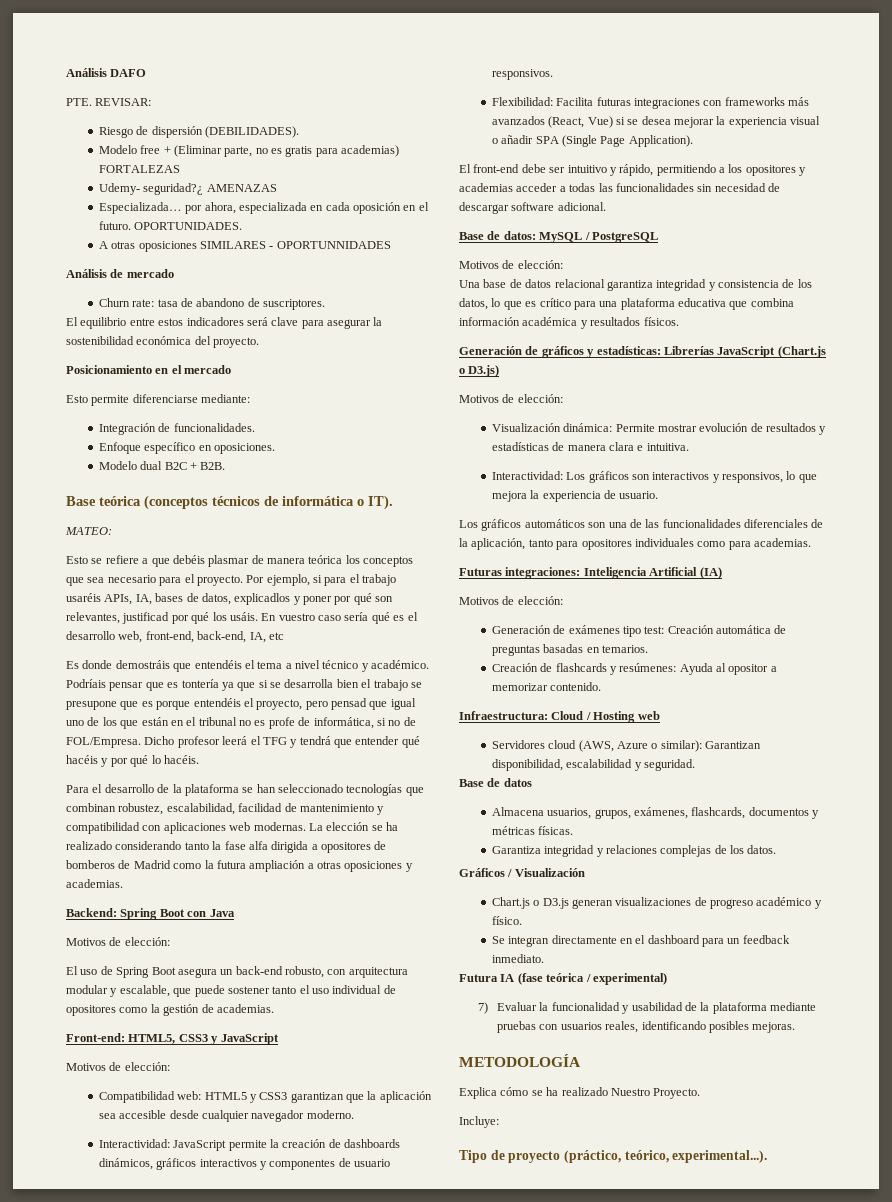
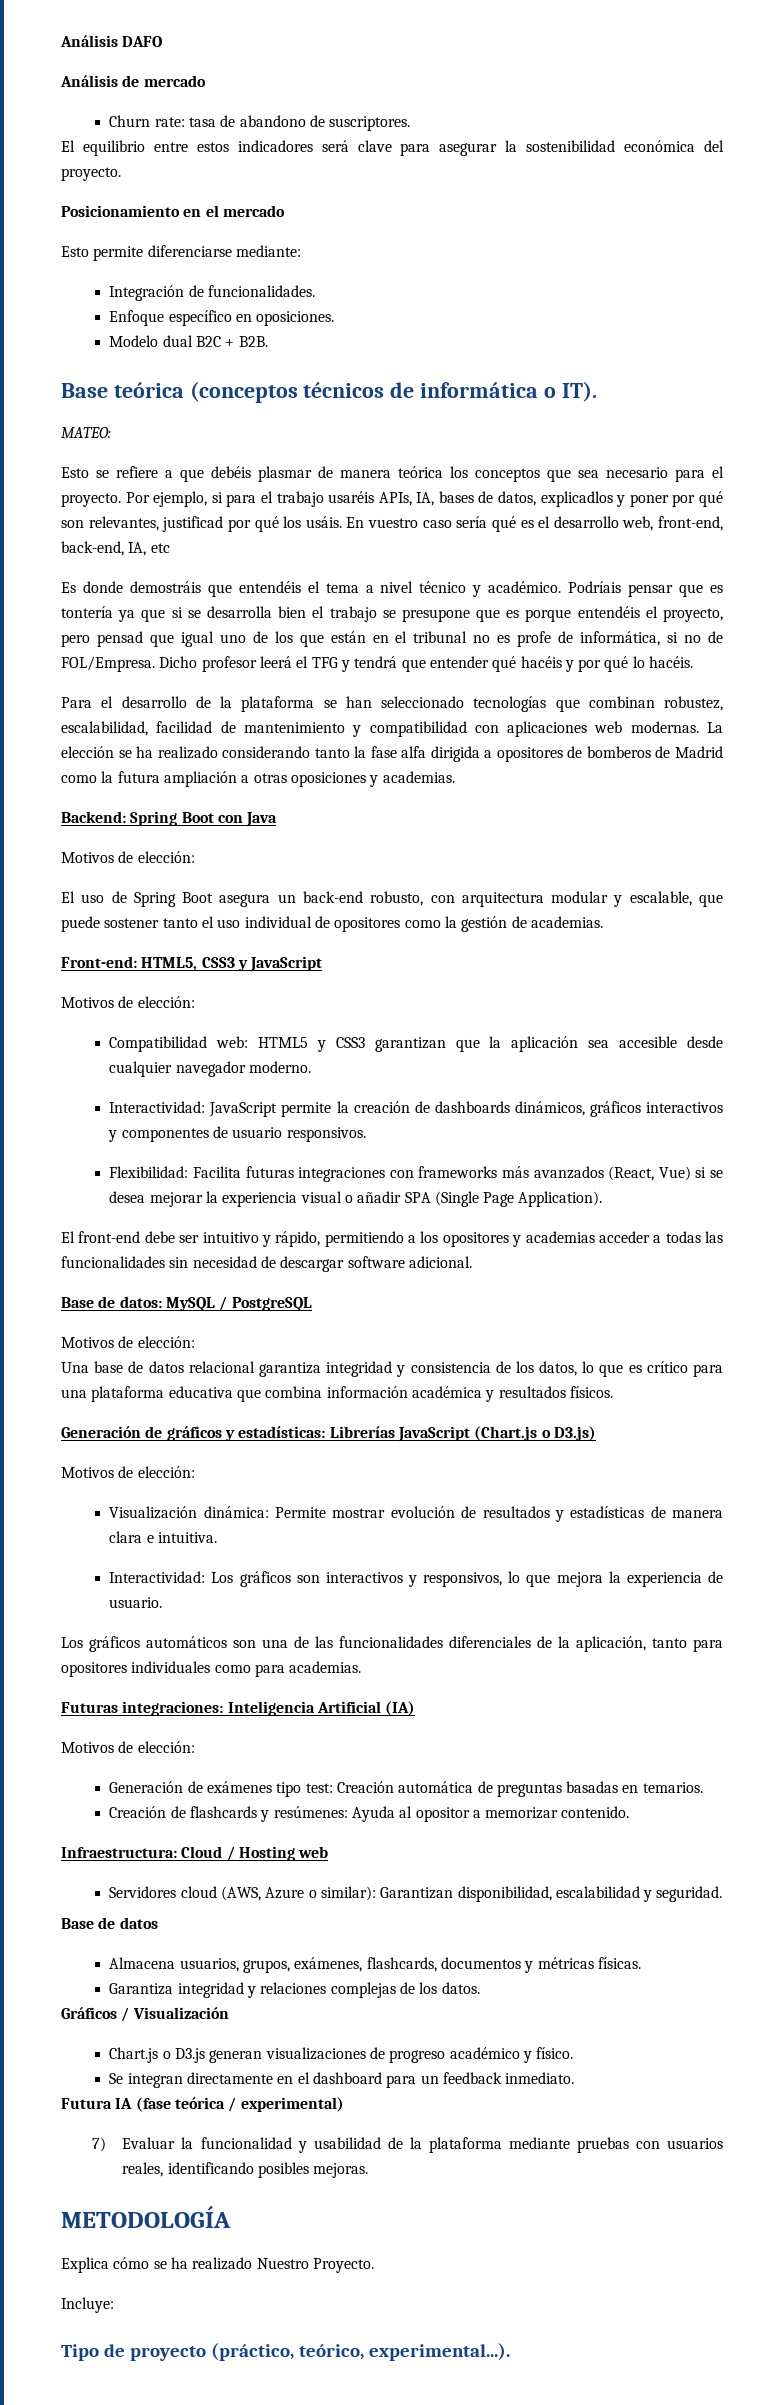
- PTE. REVISAR:
- Riesgo de dispersión (DEBILIDADES).
- Modelo free + (Eliminar parte, no es gratis para academias) FORTALEZAS
- Udemy- seguridad?¿ AMENAZAS
- Especializada… por ahora, especializada en cada oposición en el futuro. OPORTUNIDADES.
- A otras oposiciones SIMILARES - OPORTUNNIDADES

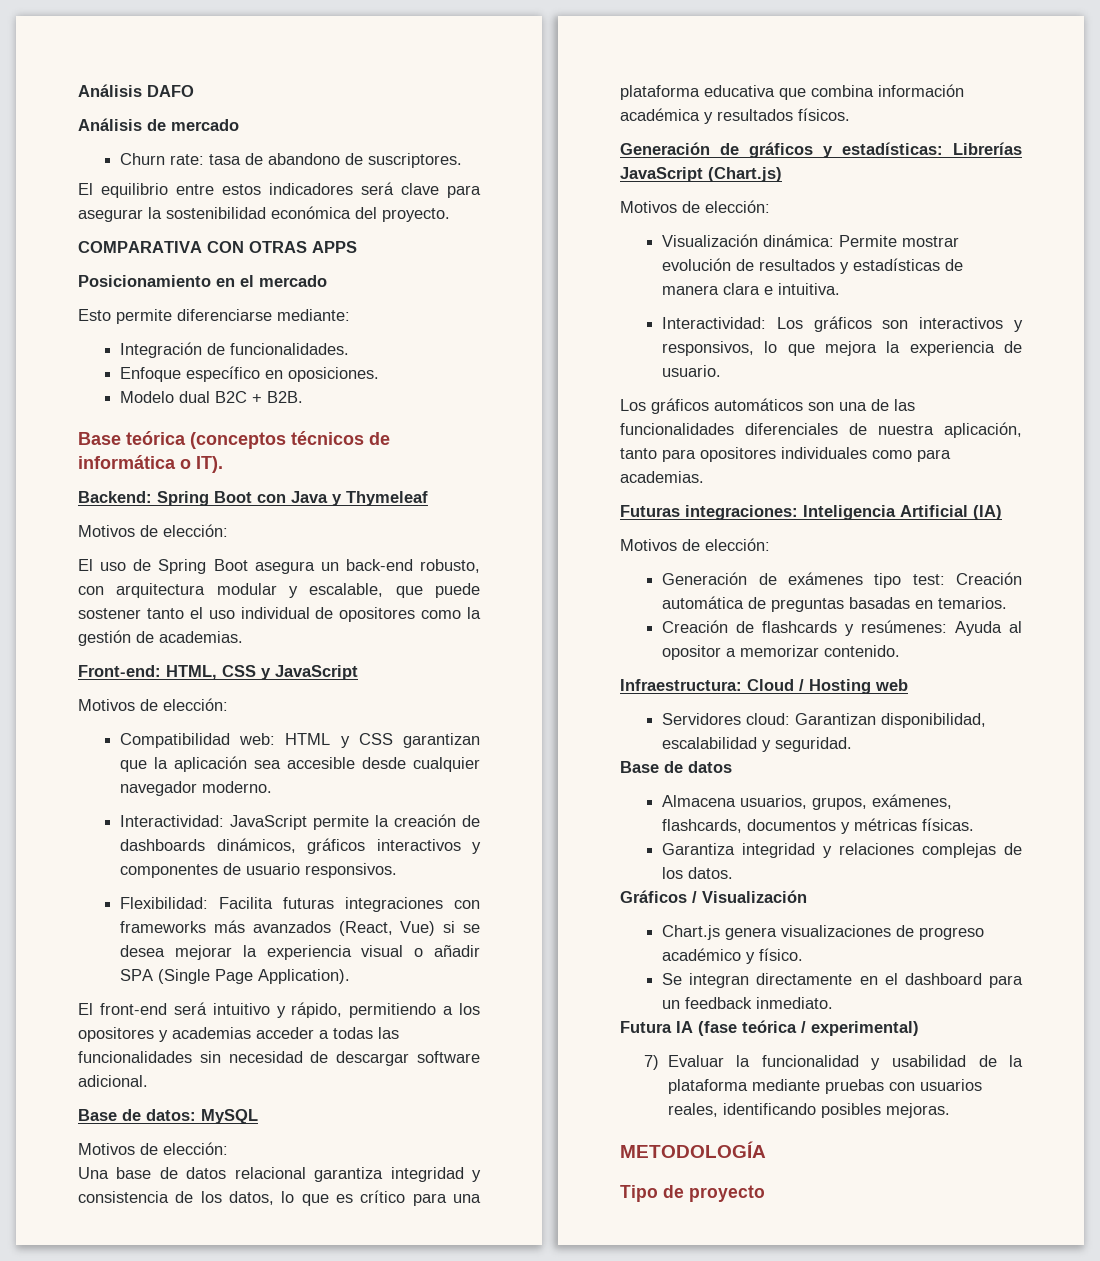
+ COMPARATIVA CON OTRAS APPS
- MATEO:
- Esto se refiere a que debéis plasmar de manera teórica los conceptos que sea necesario para el proyecto. Por ejemplo, si para el trabajo usaréis APIs, IA, bases de datos, explicadlos y poner por qué son relevantes, justificad por qué los usáis. En vuestro caso sería qué es el desarrollo web, front-end, back-end, IA, etc
- Es donde demostráis que entendéis el tema a nivel técnico y académico. Podríais pensar que es tontería ya que si se desarrolla bien el trabajo se presupone que es porque entendéis el proyecto, pero pensad que igual uno de los que están en el tribunal no es profe de informática, si no de FOL/Empresa. Dicho profesor leerá el TFG y tendrá que entender qué hacéis y por qué lo hacéis.
- Para el desarrollo de la plataforma se han seleccionado tecnologías que combinan robustez, escalabilidad, facilidad de mantenimiento y compatibilidad con aplicaciones web modernas. La elección se ha realizado considerando tanto la fase alfa dirigida a opositores de bomberos de Madrid como la futura ampliación a otras oposiciones y academias.
- Backend: Spring Boot con Java
+ Backend: Spring Boot con Java y Thymeleaf
- Front-end: HTML5, CSS3 y JavaScript
+ Front-end: HTML, CSS y JavaScript
- Compatibilidad web: HTML5 y CSS3 garantizan que la aplicación sea accesible desde cualquier navegador moderno.
+ Compatibilidad web: HTML y CSS garantizan que la aplicación sea accesible desde cualquier navegador moderno.
- El front-end debe ser intuitivo y rápido, permitiendo a los opositores y academias acceder a todas las funcionalidades sin necesidad de descargar software adicional.
+ El front-end será intuitivo y rápido, permitiendo a los opositores y academias acceder a todas las funcionalidades sin necesidad de descargar software adicional.
- Base de datos: MySQL / PostgreSQL
+ Base de datos: MySQL
- Generación de gráficos y estadísticas: Librerías JavaScript (Chart.js o D3.js)
+ Generación de gráficos y estadísticas: Librerías JavaScript (Chart.js)
- Los gráficos automáticos son una de las funcionalidades diferenciales de la aplicación, tanto para opositores individuales como para academias.
+ Los gráficos automáticos son una de las funcionalidades diferenciales de nuestra aplicación, tanto para opositores individuales como para academias.
- Servidores cloud (AWS, Azure o similar): Garantizan disponibilidad, escalabilidad y seguridad.
+ Servidores cloud: Garantizan disponibilidad, escalabilidad y seguridad.
- Chart.js o D3.js generan visualizaciones de progreso académico y físico.
+ Chart.js genera visualizaciones de progreso académico y físico.
- Explica cómo se ha realizado Nuestro Proyecto.
- Incluye:
- Tipo de proyecto (práctico, teórico, experimental...).
+ Tipo de proyecto

